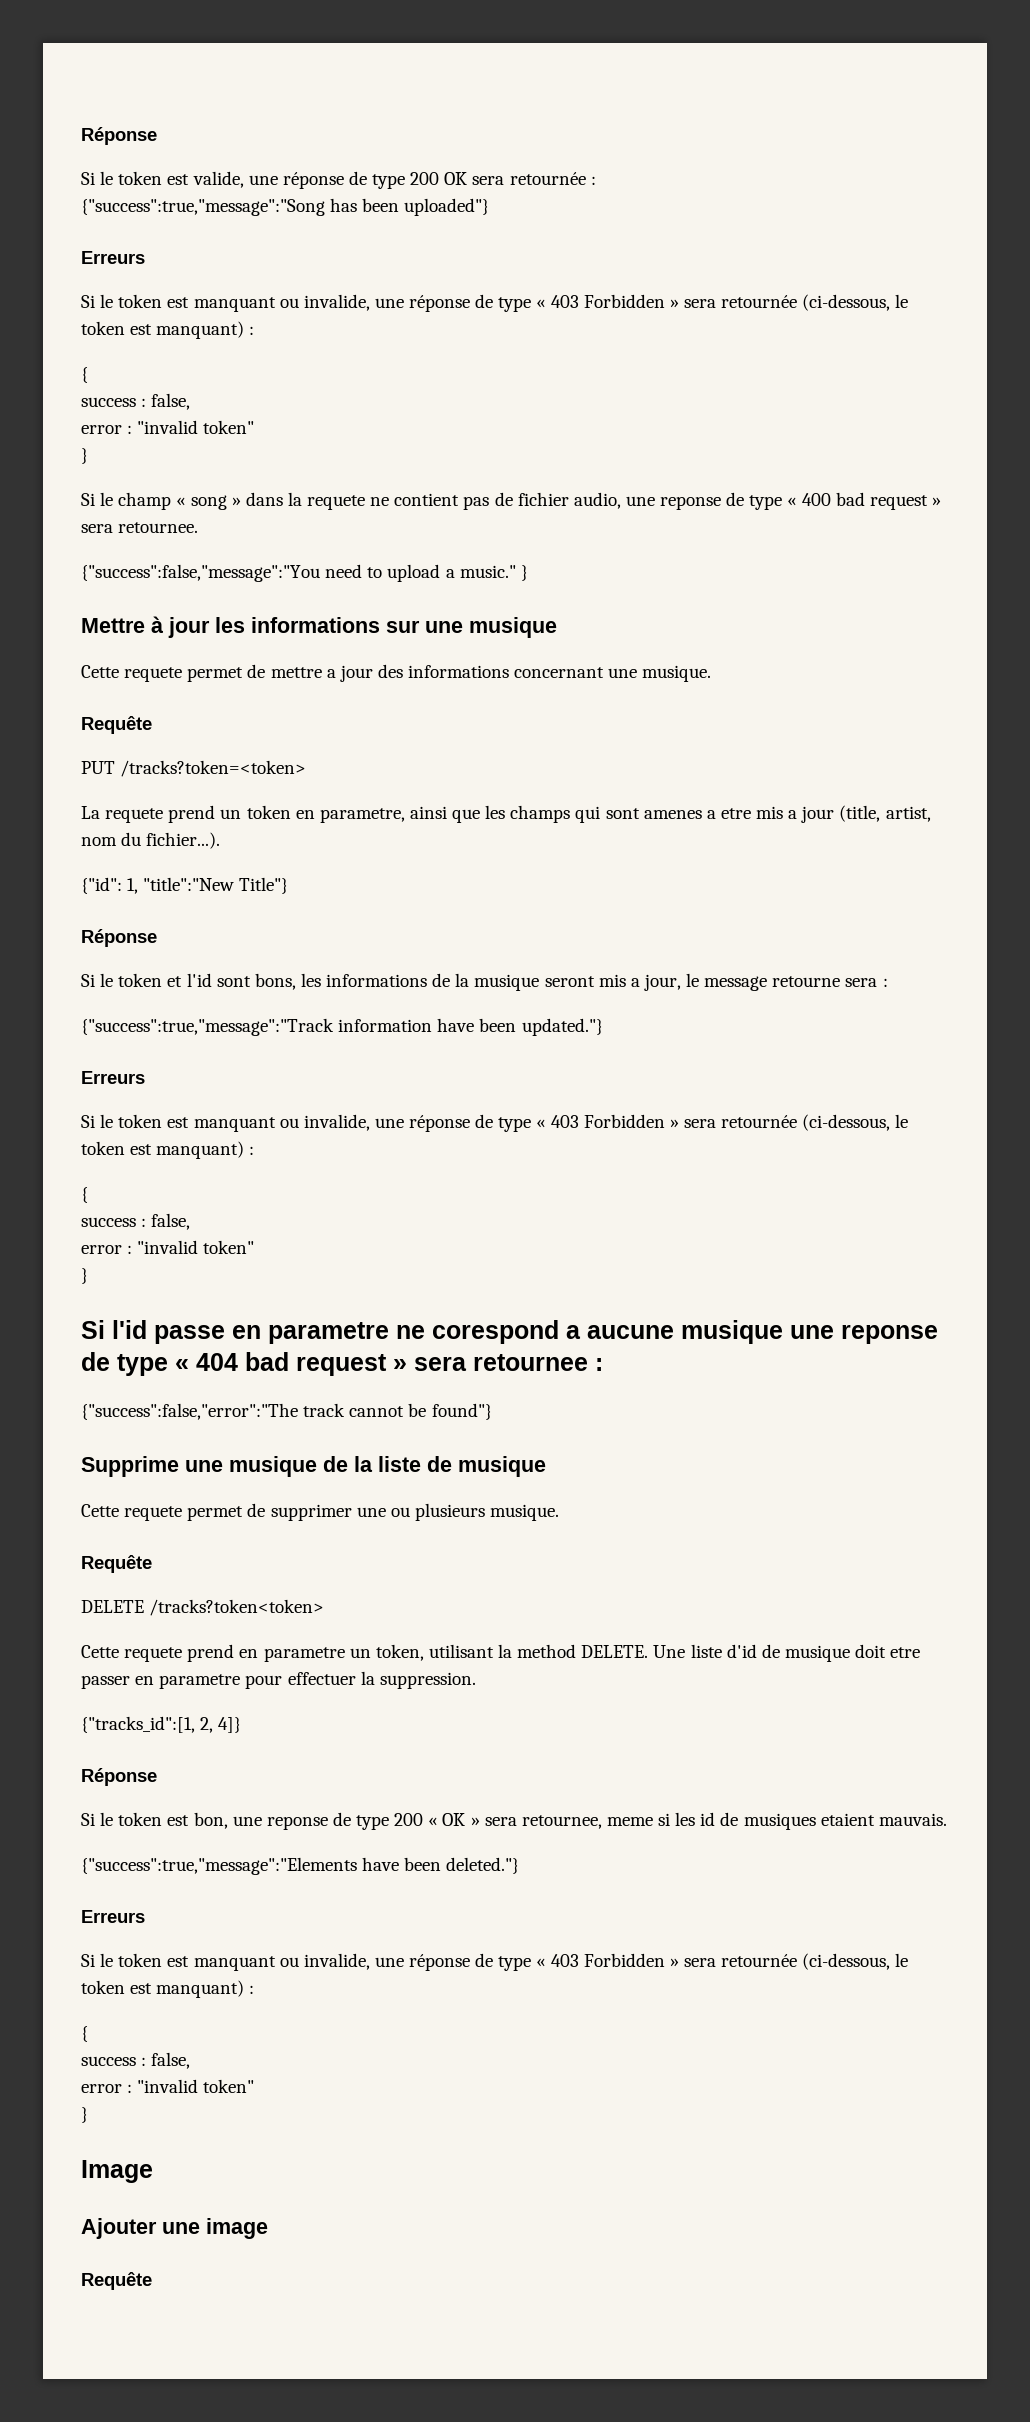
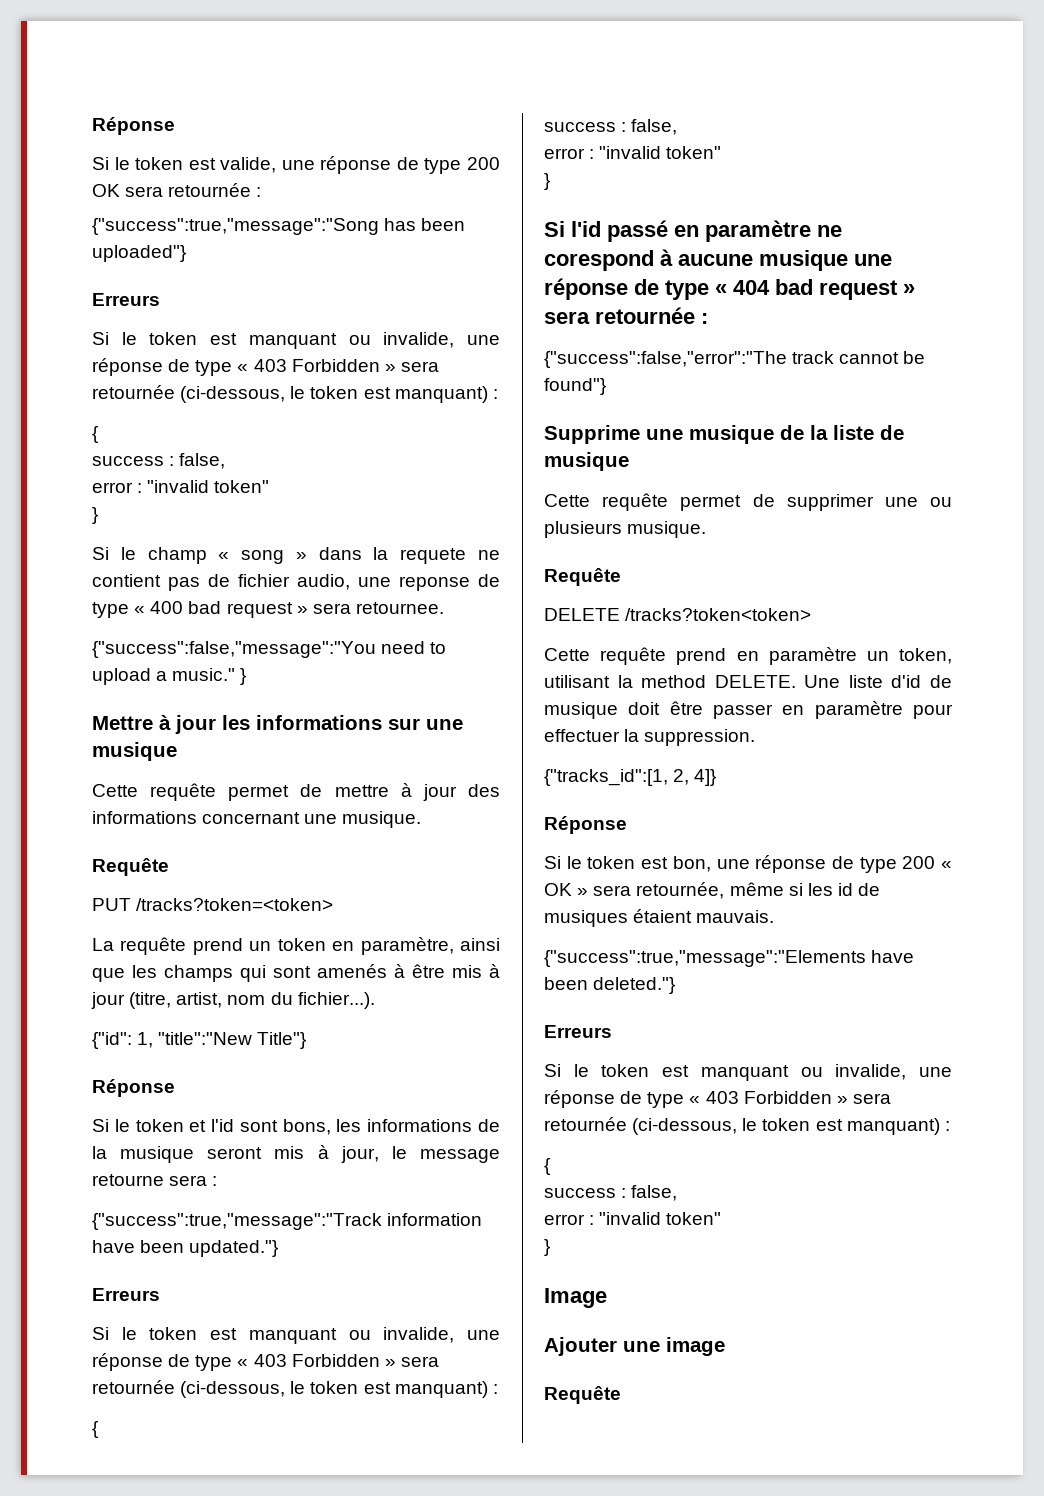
- Cette requete permet de mettre a jour des informations concernant une musique.
+ Cette requête permet de mettre à jour des informations concernant une musique.
- La requete prend un token en parametre, ainsi que les champs qui sont amenes a etre mis a jour (title, artist, nom du fichier...).
+ La requête prend un token en paramètre, ainsi que les champs qui sont amenés à être mis à jour (titre, artist, nom du fichier...).
- Si le token et l'id sont bons, les informations de la musique seront mis a jour, le message retourne sera :
+ Si le token et l'id sont bons, les informations de la musique seront mis à jour, le message retourne sera :
- Si l'id passe en parametre ne corespond a aucune musique une reponse de type « 404 bad request » sera retournee :
+ Si l'id passé en paramètre ne corespond à aucune musique une réponse de type « 404 bad request » sera retournée :
- Cette requete permet de supprimer une ou plusieurs musique.
+ Cette requête permet de supprimer une ou plusieurs musique.
- Cette requete prend en parametre un token, utilisant la method DELETE.
+ Cette requête prend en paramètre un token, utilisant la method DELETE.
- Une liste d'id de musique doit etre passer en parametre pour effectuer la suppression.
+ Une liste d'id de musique doit être passer en paramètre pour effectuer la suppression.
- Si le token est bon, une reponse de type 200 « OK » sera retournee, meme si les id de musiques etaient mauvais.
+ Si le token est bon, une réponse de type 200 « OK » sera retournée, même si les id de musiques étaient mauvais.

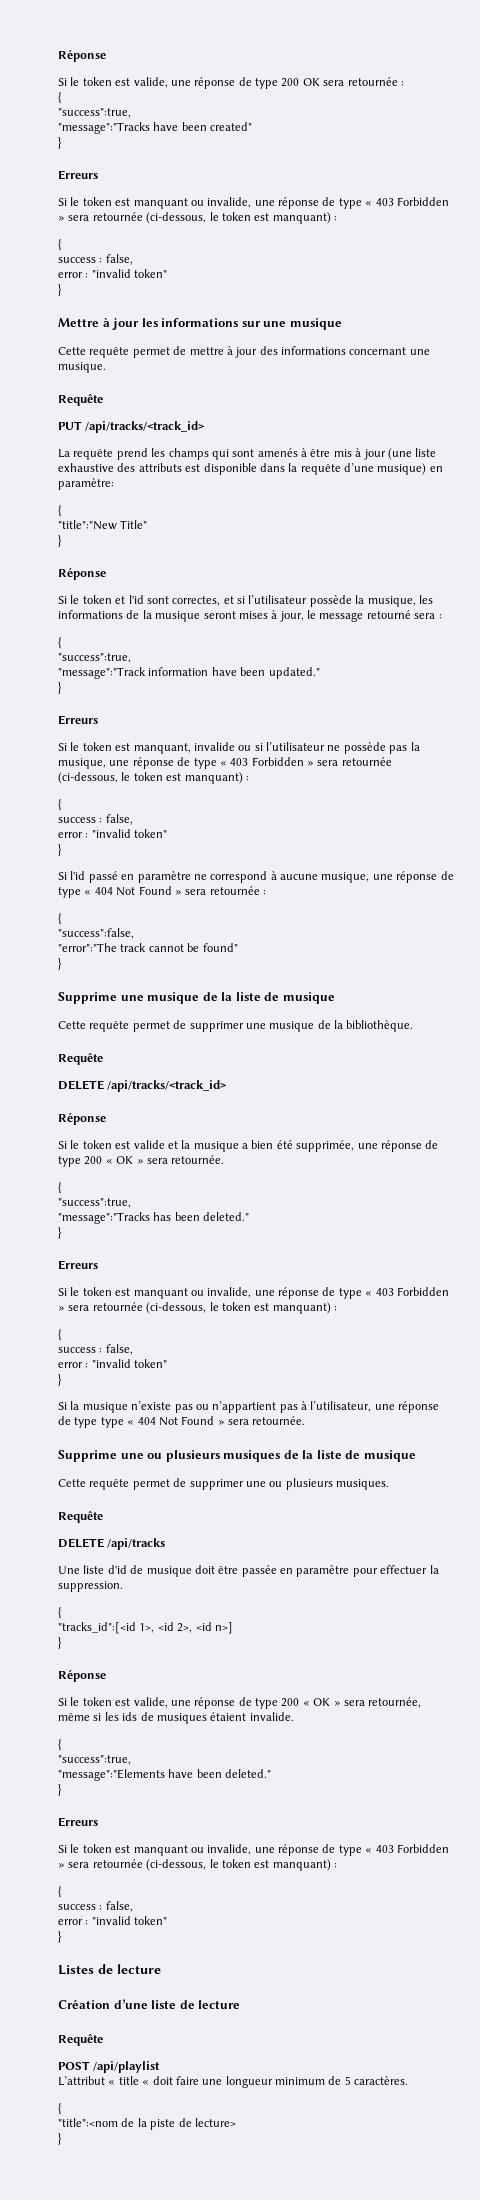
  Si le token est valide, une réponse de type 200 OK sera retournée :
- {"success":true,"message":"Song has been uploaded"}
+ {
+ "success":true,
+ "message":"Tracks have been created"
+ }
+ Erreurs
+ Si le token est manquant ou invalide, une réponse de type « 403 Forbidden » sera retournée (ci-dessous, le token est manquant) :
+ {
+ success : false,
+ error : "invalid token"
+ }
+ Mettre à jour les informations sur une musique
+ Cette requête permet de mettre à jour des informations concernant une musique.
+ Requête
+ PUT /api/tracks/<track_id>
+ La requête prend les champs qui sont amenés à être mis à jour (une liste exhaustive des attributs est disponible dans la requête d’une musique) en paramètre:
+ {
+ "title":"New Title"
+ }
+ Réponse
+ Si le token et l'id sont correctes, et si l’utilisateur possède la musique, les informations de la musique seront mises à jour, le message retourné sera :
+ {
+ "success":true,
+ "message":"Track information have been updated."
+ }
+ Erreurs
+ Si le token est manquant, invalide ou si l’utilisateur ne possède pas la musique, une réponse de type « 403 Forbidden » sera retournée (ci-dessous, le token est manquant) :
+ {
+ success : false,
+ error : "invalid token"
+ }
+ Si l'id passé en paramètre ne correspond à aucune musique, une réponse de type « 404 Not Found » sera retournée :
+ {
+ "success":false,
+ "error":"The track cannot be found"
+ }
+ Supprime une musique de la liste de musique
+ Cette requête permet de supprimer une musique de la bibliothèque.
+ Requête
+ DELETE /api/tracks/<track_id>
+ Réponse
+ Si le token est valide et la musique a bien été supprimée, une réponse de type 200 « OK » sera retournée.
+ {
+ "success":true,
+ "message":"Tracks has been deleted."
+ }
- Si le champ « song » dans la requete ne contient pas de fichier audio, une reponse de type « 400 bad request » sera retournee.
- {"success":false,"message":"You need to upload a music." }
- Mettre à jour les informations sur une musique
- Cette requête permet de mettre à jour des informations concernant une musique.
+ Si la musique n’existe pas ou n’appartient pas à l’utilisateur, une réponse de type type « 404 Not Found » sera retournée.
+ Supprime une ou plusieurs musiques de la liste de musique
+ Cette requête permet de supprimer une ou plusieurs musiques.
  Requête
- PUT /tracks?token=<token>
- La requête prend un token en paramètre, ainsi que les champs qui sont amenés à être mis à jour (titre, artist, nom du fichier...).
- {"id": 1, "title":"New Title"}
+ DELETE /api/tracks
+ Une liste d'id de musique doit être passée en paramètre pour effectuer la suppression.
+ {
+ "tracks_id":[<id 1>, <id 2>, <id n>]
+ }
  Réponse
- Si le token et l'id sont bons, les informations de la musique seront mis à jour, le message retourne sera :
- {"success":true,"message":"Track information have been updated."}
+ Si le token est valide, une réponse de type 200 « OK » sera retournée, même si les ids de musiques étaient invalide.
+ {
+ "success":true,
+ "message":"Elements have been deleted."
+ }
- Si l'id passé en paramètre ne corespond à aucune musique une réponse de type « 404 bad request » sera retournée :
- {"success":false,"error":"The track cannot be found"}
- Supprime une musique de la liste de musique
- Cette requête permet de supprimer une ou plusieurs musique.
+ Listes de lecture
+ Création d’une liste de lecture
  Requête
- DELETE /tracks?token<token>
- Cette requête prend en paramètre un token, utilisant la method DELETE. Une liste d'id de musique doit être passer en paramètre pour effectuer la suppression.
- {"tracks_id":[1, 2, 4]}
- Réponse
- Si le token est bon, une réponse de type 200 « OK » sera retournée, même si les id de musiques étaient mauvais.
- {"success":true,"message":"Elements have been deleted."}
- Erreurs
- Si le token est manquant ou invalide, une réponse de type « 403 Forbidden » sera retournée (ci-dessous, le token est manquant) :
+ POST /api/playlist
+ L’attribut « title « doit faire une longueur minimum de 5 caractères.
  {
- success : false,
- error : "invalid token"
+ "title":<nom de la piste de lecture>
  }
- Image
- Ajouter une image
- Requête

